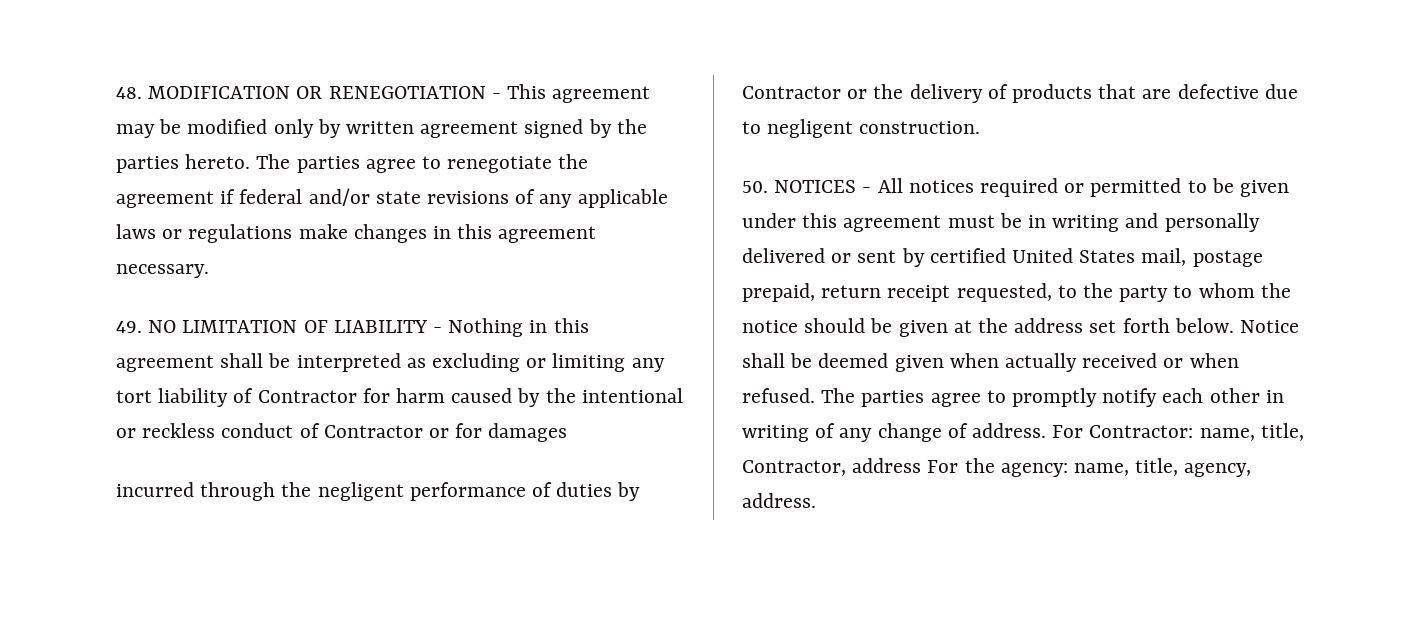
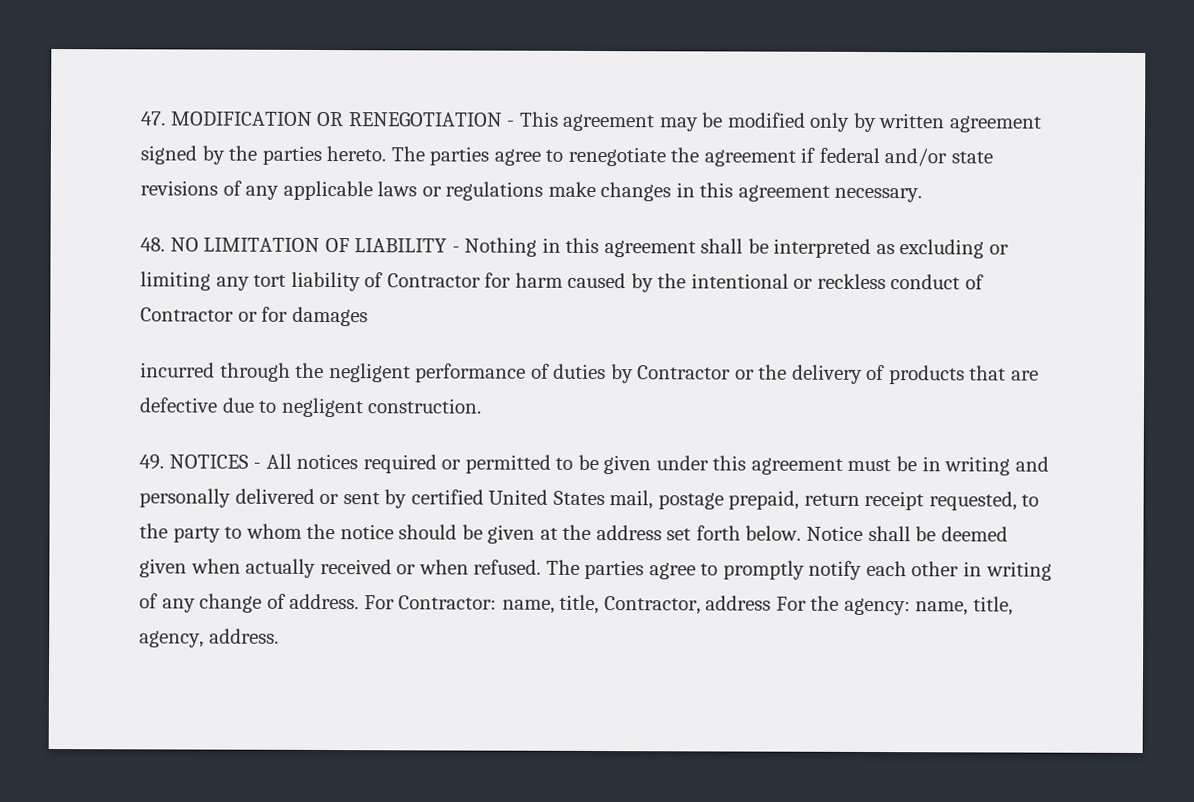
- 48. MODIFICATION OR RENEGOTIATION - This agreement may be modified only by written agreement signed by the parties hereto.
+ 47. MODIFICATION OR RENEGOTIATION - This agreement may be modified only by written agreement signed by the parties hereto.
- 49. NO LIMITATION OF LIABILITY - Nothing in this agreement shall be interpreted as excluding or limiting any tort liability of Contractor for harm caused by the intentional or reckless conduct of Contractor or for damages
+ 48. NO LIMITATION OF LIABILITY - Nothing in this agreement shall be interpreted as excluding or limiting any tort liability of Contractor for harm caused by the intentional or reckless conduct of Contractor or for damages
- 50. NOTICES - All notices required or permitted to be given under this agreement must be in writing and personally delivered or sent by certified United States mail, postage prepaid, return receipt requested, to the party to whom the notice should be given at the address set forth below.
+ 49. NOTICES - All notices required or permitted to be given under this agreement must be in writing and personally delivered or sent by certified United States mail, postage prepaid, return receipt requested, to the party to whom the notice should be given at the address set forth below.

